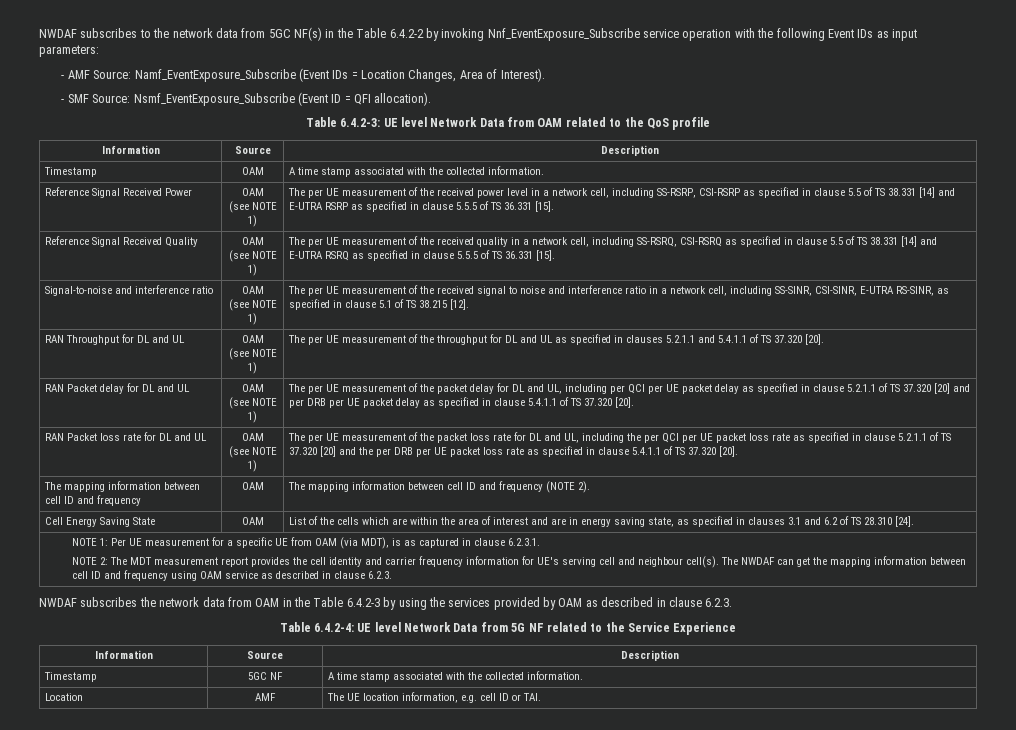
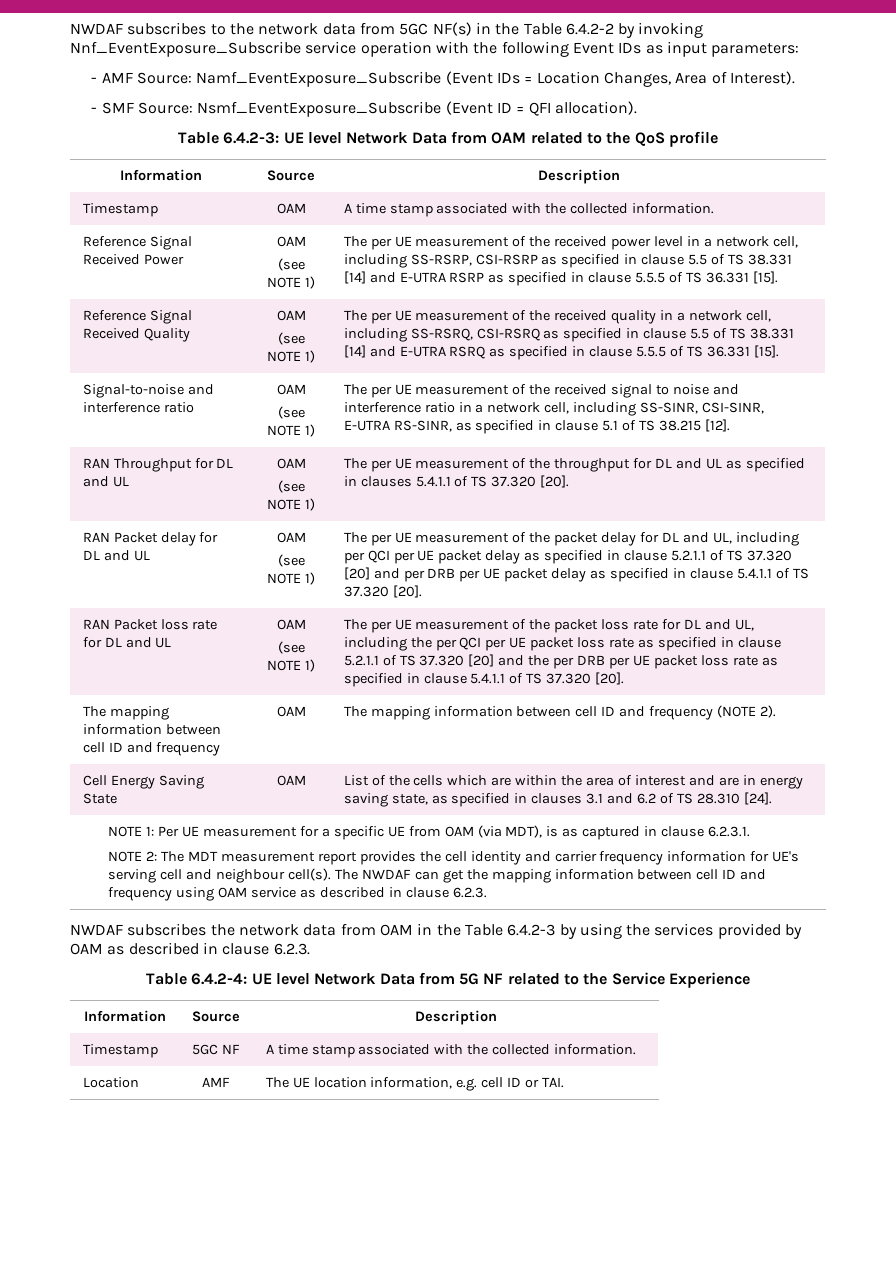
  RAN Throughput for DL and UL | OAM
- (see NOTE 1) | The per UE measurement of the throughput for DL and UL as specified in clauses 5.2.1.1 and 5.4.1.1 of TS 37.320 [20].
+ (see NOTE 1) | The per UE measurement of the throughput for DL and UL as specified in clauses 5.4.1.1 of TS 37.320 [20].

